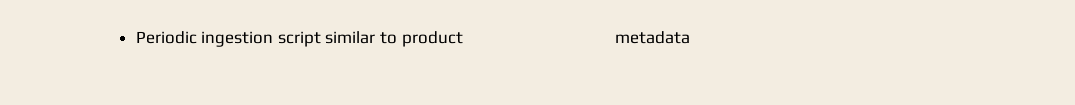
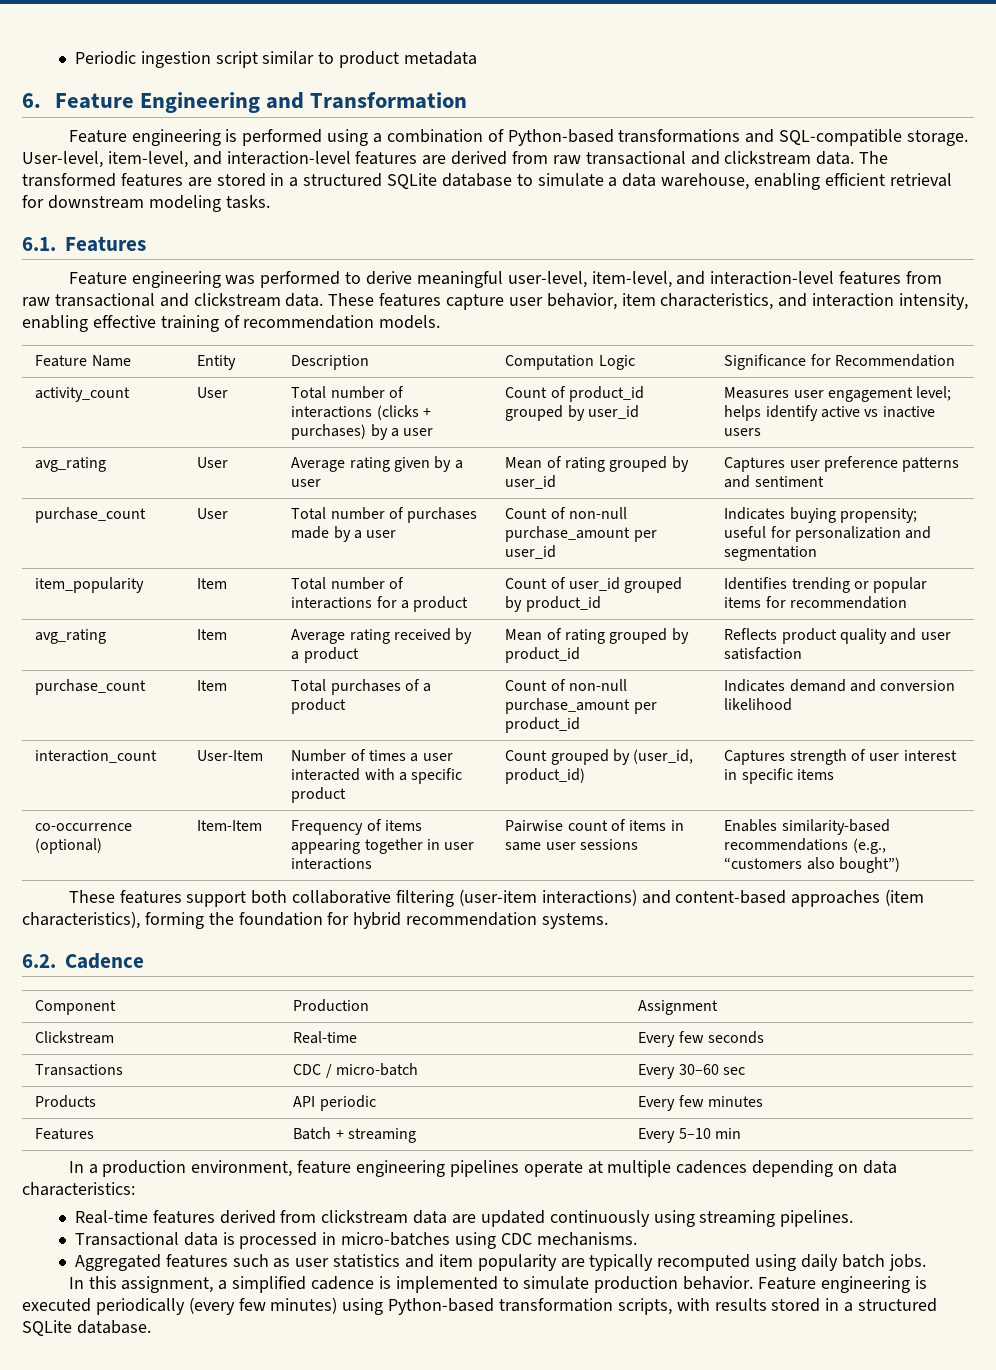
+ 6. Feature Engineering and Transformation
+ Feature engineering is performed using a combination of Python-based transformations and SQL-compatible storage. User-level, item-level, and interaction-level features are derived from raw transactional and clickstream data. The transformed features are stored in a structured SQLite database to simulate a data warehouse, enabling efficient retrieval for downstream modeling tasks.
+ 6.1. Features
+ Feature engineering was performed to derive meaningful user-level, item-level, and interaction-level features from raw transactional and clickstream data. These features capture user behavior, item characteristics, and interaction intensity, enabling effective training of recommendation models.
+ Feature Name | Entity | Description | Computation Logic | Significance for Recommendation
+ activity_count | User | Total number of interactions (clicks + purchases) by a user | Count of product_id grouped by user_id | Measures user engagement level; helps identify active vs inactive users
+ avg_rating | User | Average rating given by a user | Mean of rating grouped by user_id | Captures user preference patterns and sentiment
+ purchase_count | User | Total number of purchases made by a user | Count of non-null purchase_amount per user_id | Indicates buying propensity; useful for personalization and segmentation
+ item_popularity | Item | Total number of interactions for a product | Count of user_id grouped by product_id | Identifies trending or popular items for recommendation
+ avg_rating | Item | Average rating received by a product | Mean of rating grouped by product_id | Reflects product quality and user satisfaction
+ purchase_count | Item | Total purchases of a product | Count of non-null purchase_amount per product_id | Indicates demand and conversion likelihood
+ interaction_count | User-Item | Number of times a user interacted with a specific product | Count grouped by (user_id, product_id) | Captures strength of user interest in specific items
+ co-occurrence (optional) | Item-Item | Frequency of items appearing together in user interactions | Pairwise count of items in same user sessions | Enables similarity-based recommendations (e.g., “customers also bought”)
+ These features support both collaborative filtering (user-item interactions) and content-based approaches (item characteristics), forming the foundation for hybrid recommendation systems.
+ 6.2. Cadence
+ Component | Production | Assignment
+ Clickstream | Real-time | Every few seconds
+ Transactions | CDC / micro-batch | Every 30–60 sec
+ Products | API periodic | Every few minutes
+ Features | Batch + streaming | Every 5–10 min
+ In a production environment, feature engineering pipelines operate at multiple cadences depending on data characteristics:
+ Real-time features derived from clickstream data are updated continuously using streaming pipelines.
+ Transactional data is processed in micro-batches using CDC mechanisms.
+ Aggregated features such as user statistics and item popularity are typically recomputed using daily batch jobs.
+ In this assignment, a simplified cadence is implemented to simulate production behavior. Feature engineering is executed periodically (every few minutes) using Python-based transformation scripts, with results stored in a structured SQLite database.

